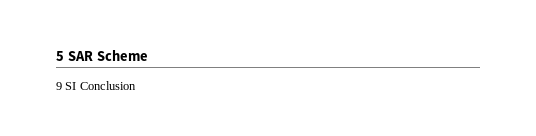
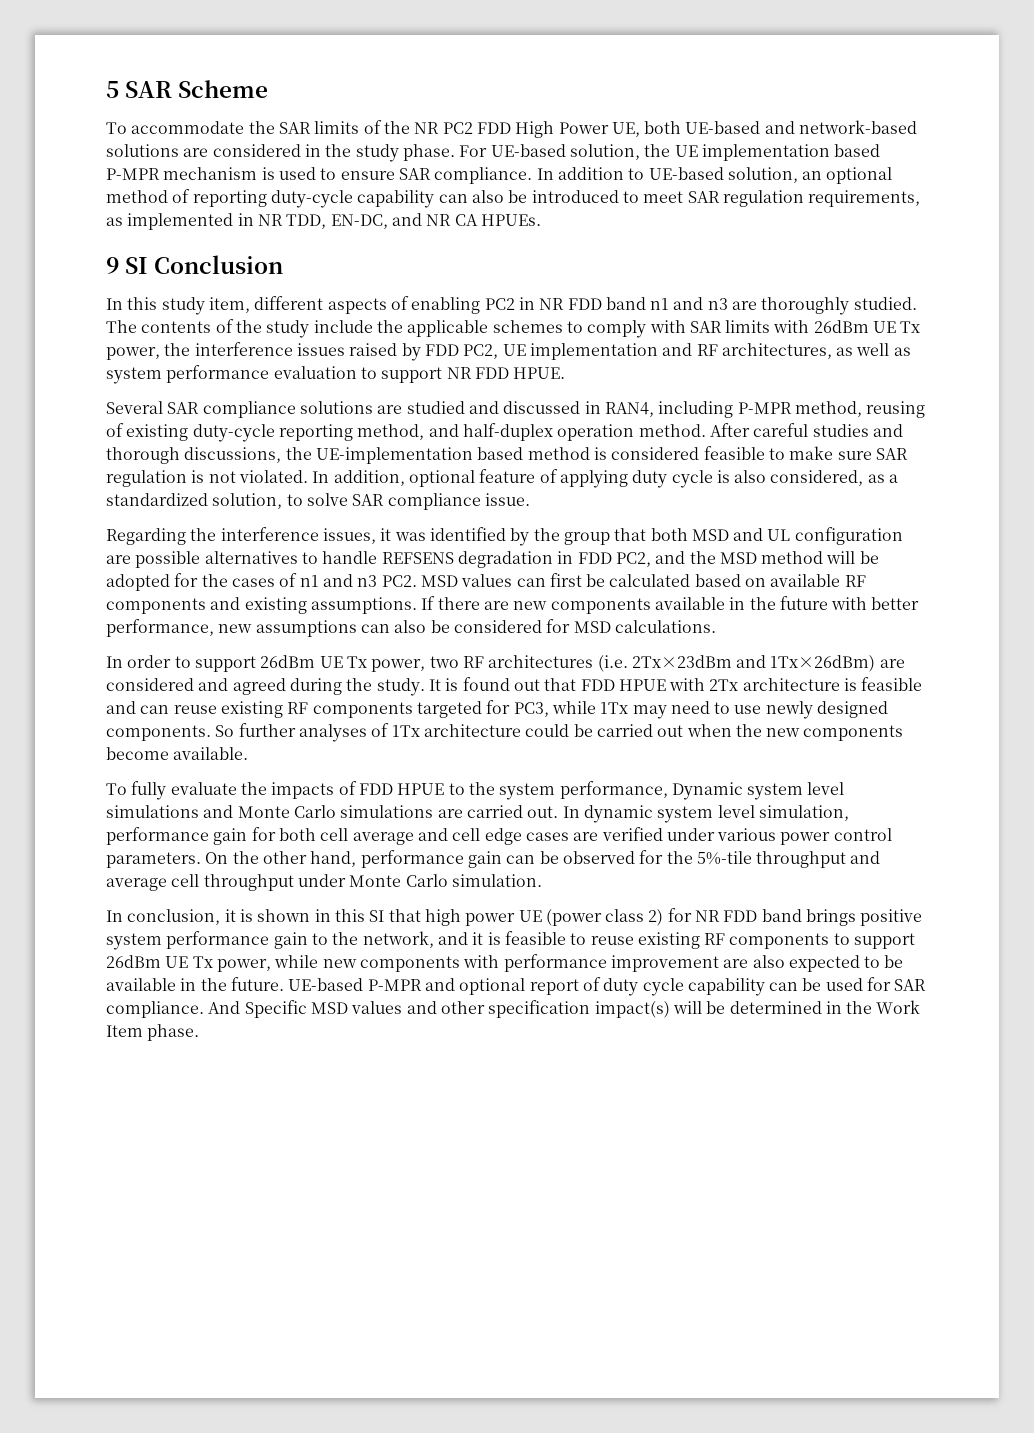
+ To accommodate the SAR limits of the NR PC2 FDD High Power UE, both UE-based and network-based solutions are considered in the study phase. For UE-based solution, the UE implementation based P-MPR mechanism is used to ensure SAR compliance. In addition to UE-based solution, an optional method of reporting duty-cycle capability can also be introduced to meet SAR regulation requirements, as implemented in NR TDD, EN-DC, and NR CA HPUEs.
  9 SI Conclusion
+ In this study item, different aspects of enabling PC2 in NR FDD band n1 and n3 are thoroughly studied. The contents of the study include the applicable schemes to comply with SAR limits with 26dBm UE Tx power, the interference issues raised by FDD PC2, UE implementation and RF architectures, as well as system performance evaluation to support NR FDD HPUE.
+ Several SAR compliance solutions are studied and discussed in RAN4, including P-MPR method, reusing of existing duty-cycle reporting method, and half-duplex operation method. After careful studies and thorough discussions, the UE-implementation based method is considered feasible to make sure SAR regulation is not violated. In addition, optional feature of applying duty cycle is also considered, as a standardized solution, to solve SAR compliance issue.
+ Regarding the interference issues, it was identified by the group that both MSD and UL configuration are possible alternatives to handle REFSENS degradation in FDD PC2, and the MSD method will be adopted for the cases of n1 and n3 PC2. MSD values can first be calculated based on available RF components and existing assumptions. If there are new components available in the future with better performance, new assumptions can also be considered for MSD calculations.
+ In order to support 26dBm UE Tx power, two RF architectures (i.e. 2Tx×23dBm and 1Tx×26dBm) are considered and agreed during the study. It is found out that FDD HPUE with 2Tx architecture is feasible and can reuse existing RF components targeted for PC3, while 1Tx may need to use newly designed components. So further analyses of 1Tx architecture could be carried out when the new components become available.
+ To fully evaluate the impacts of FDD HPUE to the system performance, Dynamic system level simulations and Monte Carlo simulations are carried out. In dynamic system level simulation, performance gain for both cell average and cell edge cases are verified under various power control parameters. On the other hand, performance gain can be observed for the 5%-tile throughput and average cell throughput under Monte Carlo simulation.
+ In conclusion, it is shown in this SI that high power UE (power class 2) for NR FDD band brings positive system performance gain to the network, and it is feasible to reuse existing RF components to support 26dBm UE Tx power, while new components with performance improvement are also expected to be available in the future. UE-based P-MPR and optional report of duty cycle capability can be used for SAR compliance. And Specific MSD values and other specification impact(s) will be determined in the Work Item phase.

